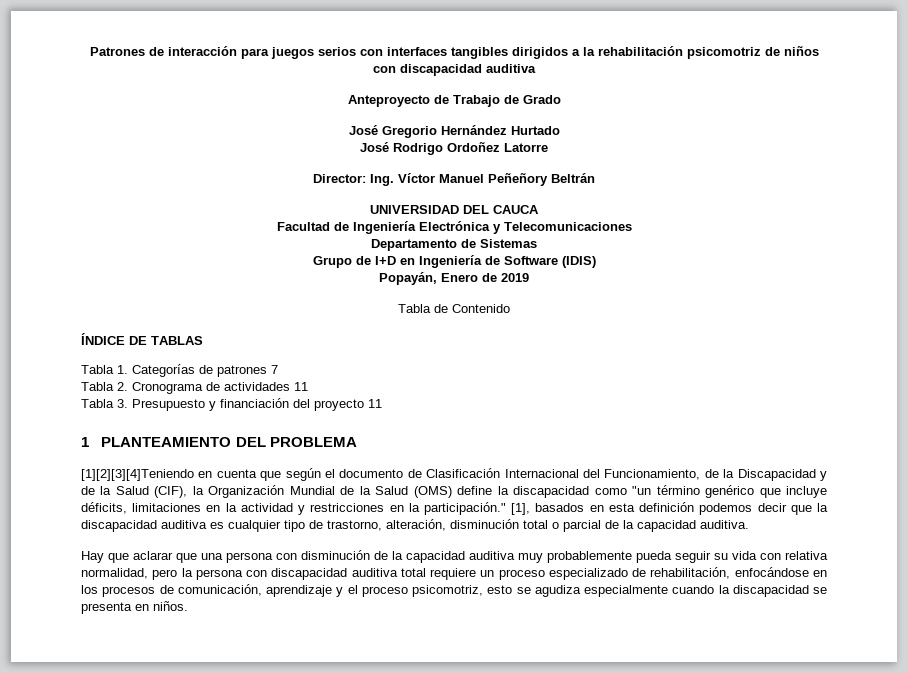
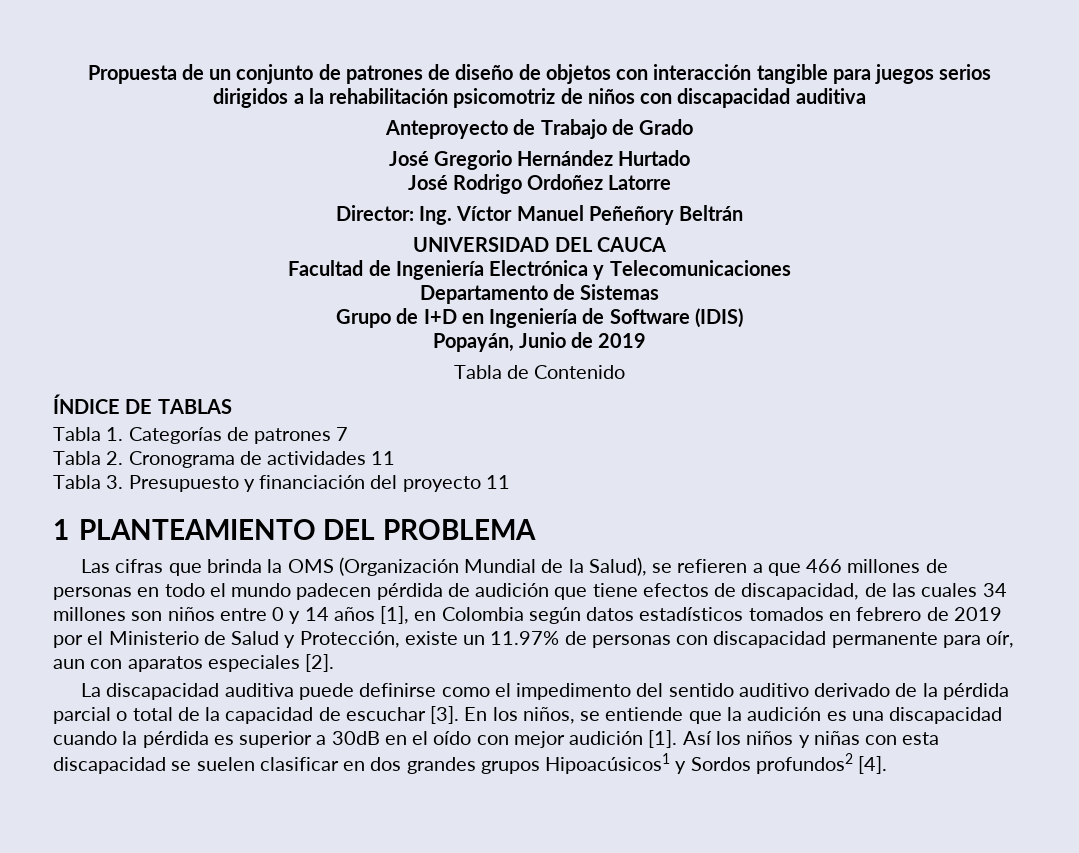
- Patrones de interacción para juegos serios con interfaces tangibles dirigidos a la rehabilitación psicomotriz de niños con discapacidad auditiva
+ Propuesta de un conjunto de patrones de diseño de objetos con interacción tangible para juegos serios dirigidos a la rehabilitación psicomotriz de niños con discapacidad auditiva
- Popayán, Enero de 2019
+ Popayán, Junio de 2019
- [1][2][3][4]Teniendo en cuenta que según el documento de Clasificación Internacional del Funcionamiento, de la Discapacidad y de la Salud (CIF), la Organización Mundial de la Salud (OMS) define la discapacidad como "un término genérico que incluye déficits, limitaciones en la actividad y restricciones en la participación." [1], basados en esta definición podemos decir que la discapacidad auditiva es cualquier tipo de trastorno, alteración, disminución total o parcial de la capacidad auditiva.
- Hay que aclarar que una persona con disminución de la capacidad auditiva muy probablemente pueda seguir su vida con relativa normalidad, pero la persona con discapacidad auditiva total requiere un proceso especializado de rehabilitación, enfocándose en los procesos de comunicación, aprendizaje y el proceso psicomotriz, esto se agudiza especialmente cuando la discapacidad se presenta en niños.
+ Las cifras que brinda la OMS (Organización Mundial de la Salud), se refieren a que 466 millones de personas en todo el mundo padecen pérdida de audición que tiene efectos de discapacidad, de las cuales 34 millones son niños entre 0 y 14 años [1], en Colombia según datos estadísticos tomados en febrero de 2019 por el Ministerio de Salud y Protección, existe un 11.97% de personas con discapacidad permanente para oír, aun con aparatos especiales [2].
+ La discapacidad auditiva puede definirse como el impedimento del sentido auditivo derivado de la pérdida parcial o total de la capacidad de escuchar [3]. En los niños, se entiende que la audición es una discapacidad cuando la pérdida es superior a 30dB en el oído con mejor audición [1]. Así los niños y niñas con esta discapacidad se suelen clasificar en dos grandes grupos Hipoacúsicos1 y Sordos profundos2 [4].

